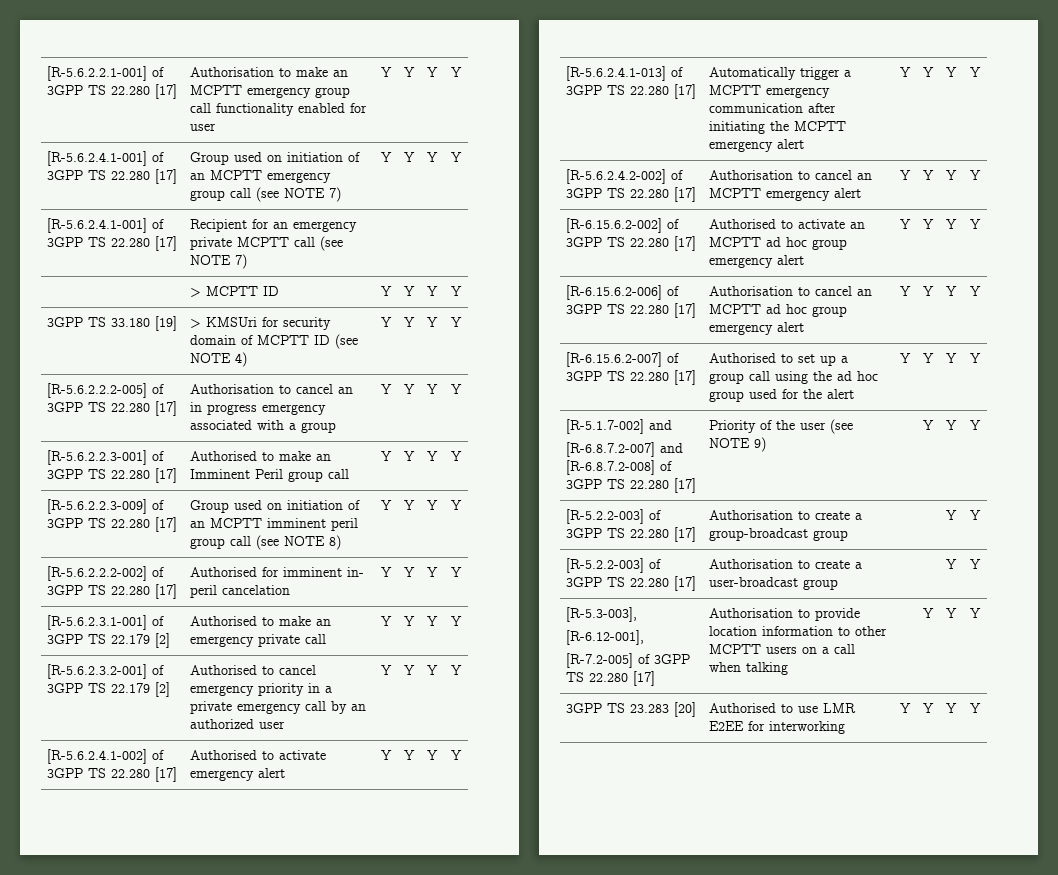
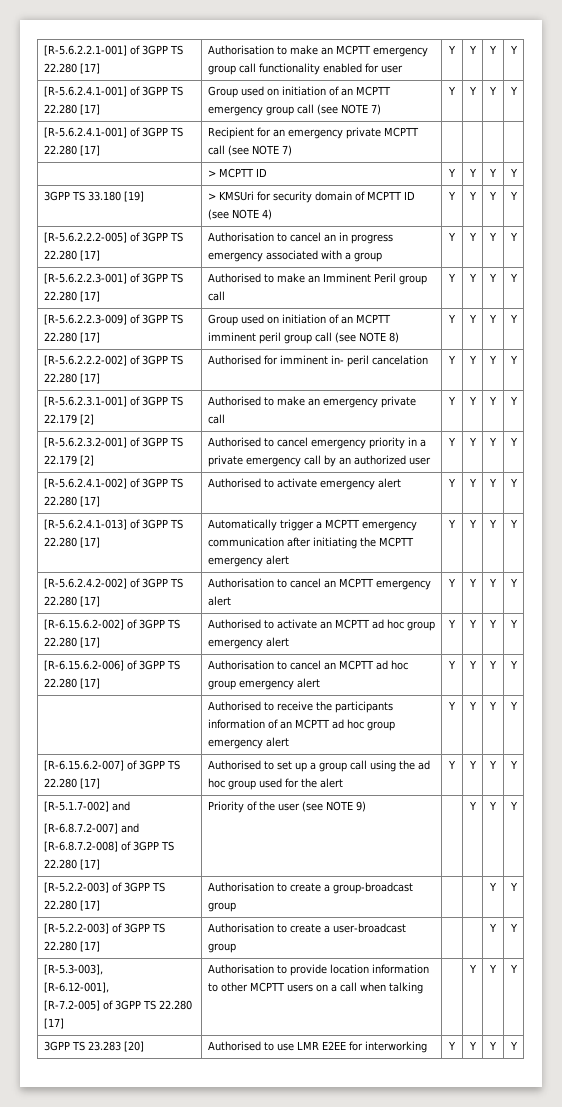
+ | Authorised to receive the participants information of an MCPTT ad hoc group emergency alert | Y | Y | Y | Y

